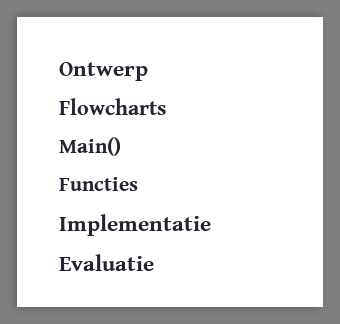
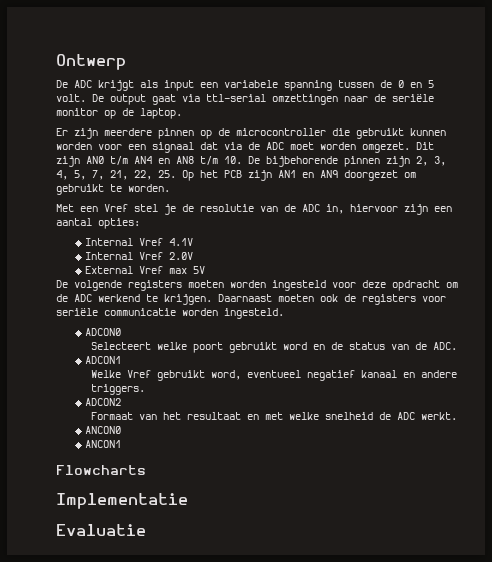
+ De ADC krijgt als input een variabele spanning tussen de 0 en 5 volt. De output gaat via ttl-serial omzettingen naar de seriële monitor op de laptop.
+ Er zijn meerdere pinnen op de microcontroller die gebruikt kunnen worden voor een signaal dat via de ADC moet worden omgezet. Dit zijn AN0 t/m AN4 en AN8 t/m 10. De bijbehorende pinnen zijn 2, 3, 4, 5, 7, 21, 22, 25. Op het PCB zijn AN1 en AN9 doorgezet om gebruikt te worden.
+ Met een Vref stel je de resolutie van de ADC in, hiervoor zijn een aantal opties:
+ Internal Vref 4.1V
+ Internal Vref 2.0V
+ External Vref max 5V
+ De volgende registers moeten worden ingesteld voor deze opdracht om de ADC werkend te krijgen. Daarnaast moeten ook de registers voor seriële communicatie worden ingesteld.
+ ADCON0
+ Selecteert welke poort gebruikt word en de status van de ADC.
+ ADCON1
+ Welke Vref gebruikt word, eventueel negatief kanaal en andere triggers.
+ ADCON2
+ Formaat van het resultaat en met welke snelheid de ADC werkt.
+ ANCON0
+ ANCON1
- Main()
- Functies

